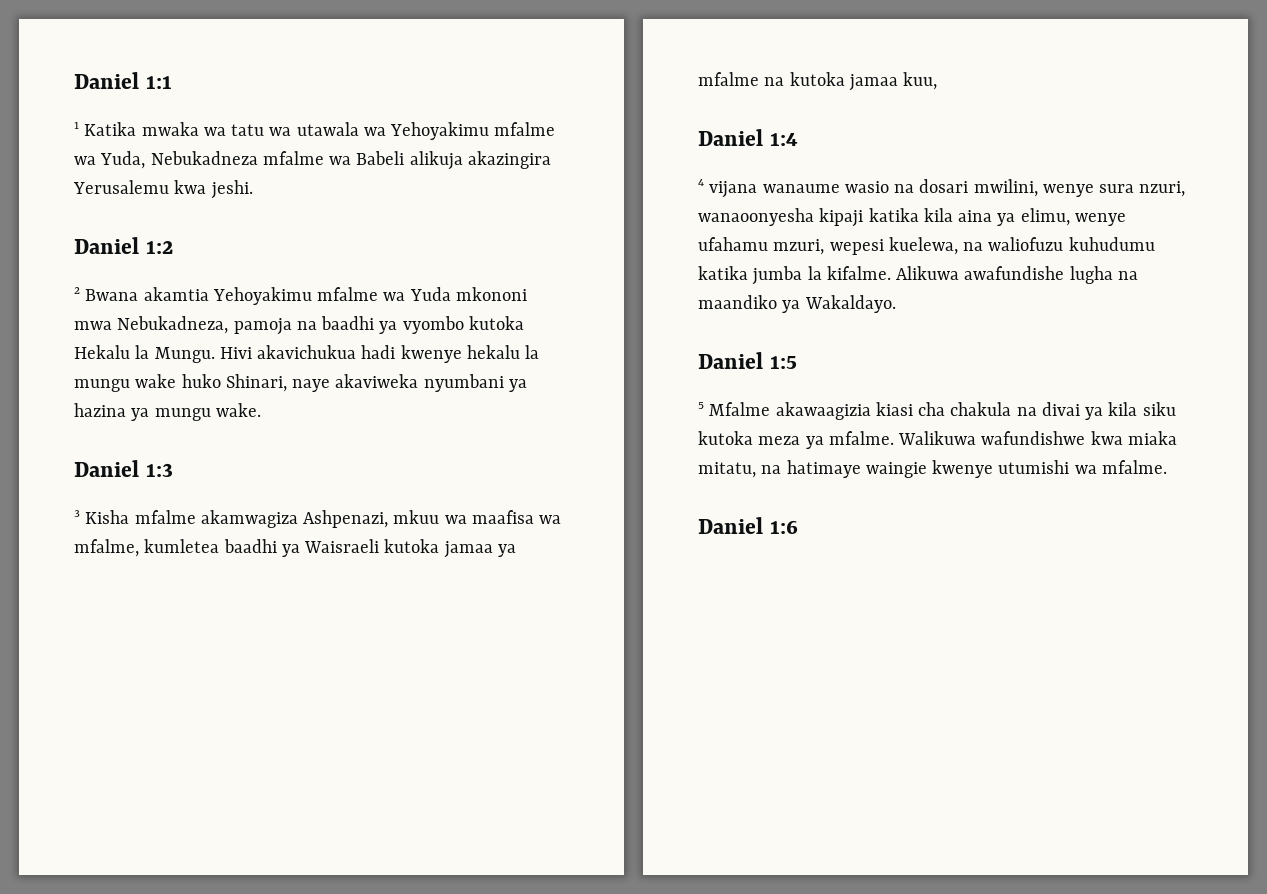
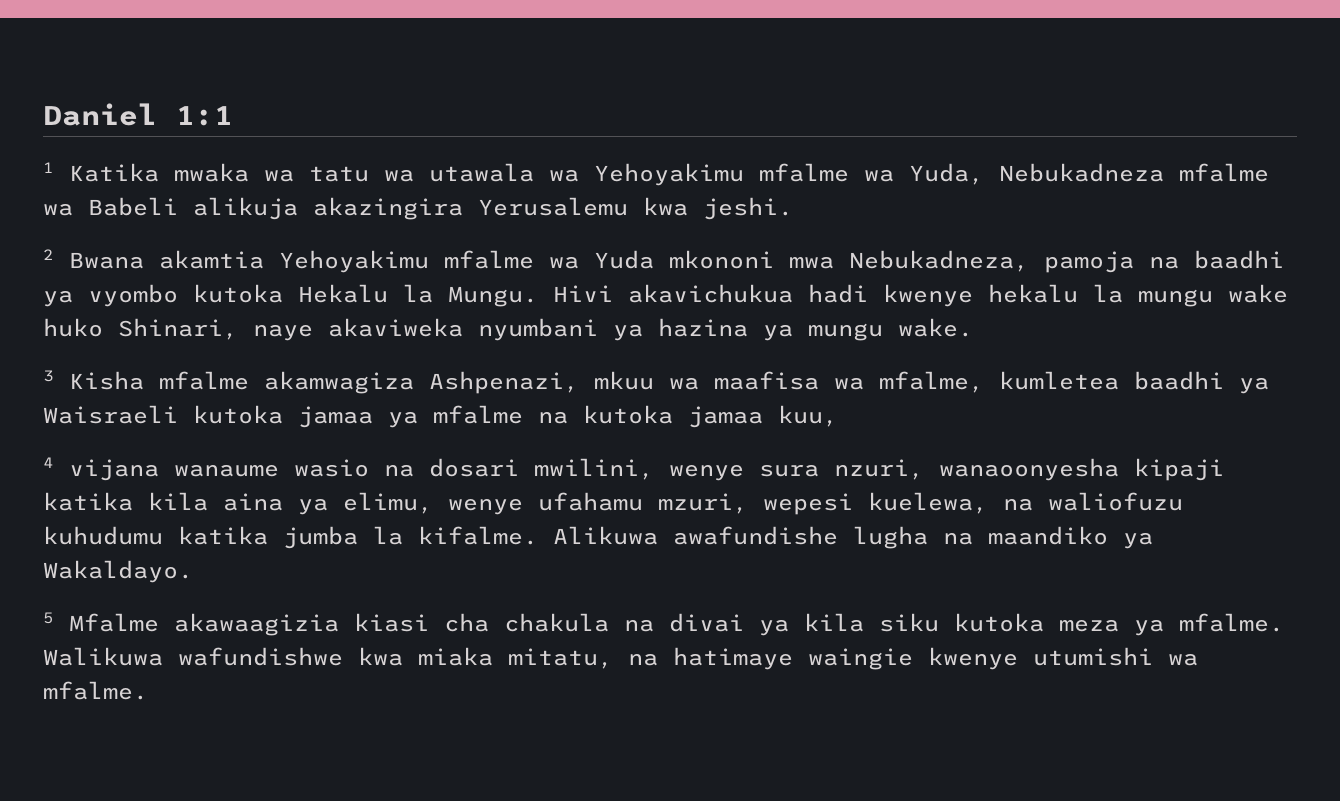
- Daniel 1:2
- Daniel 1:3
- Daniel 1:4
- Daniel 1:5
- Daniel 1:6

